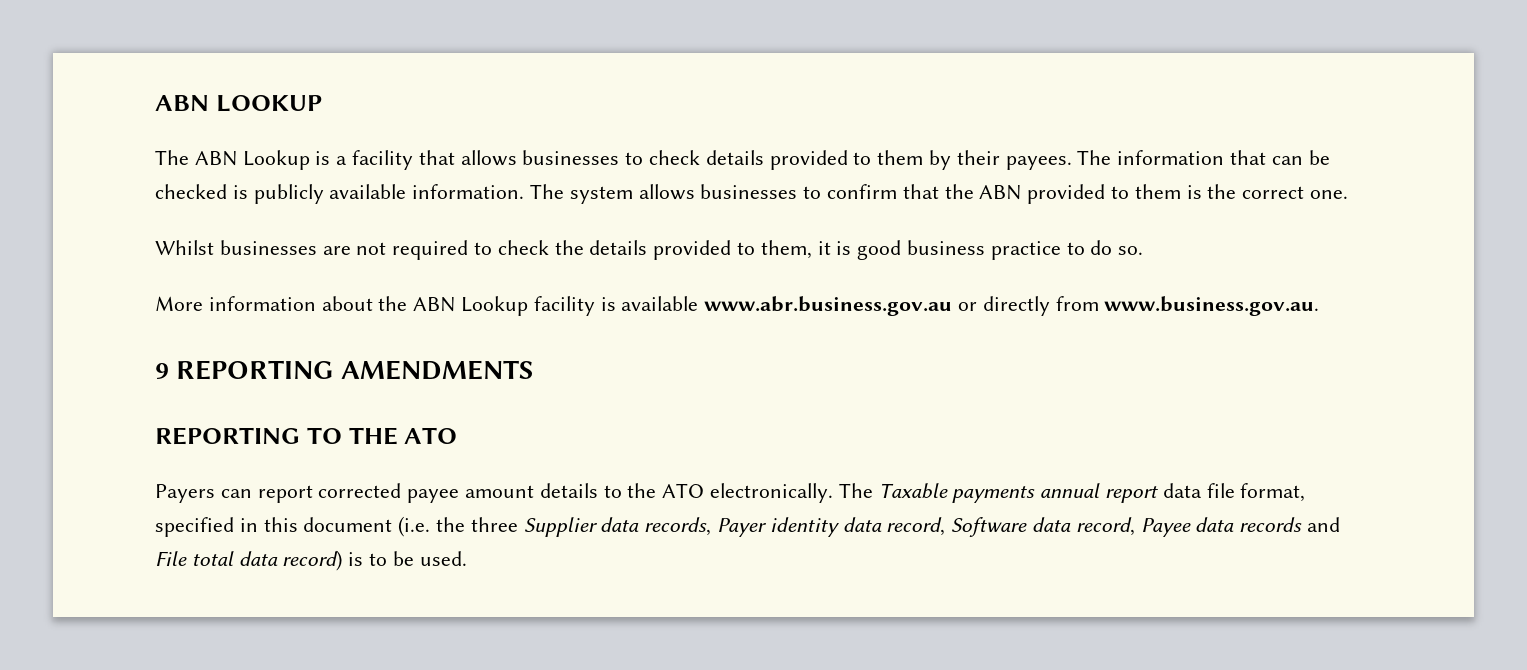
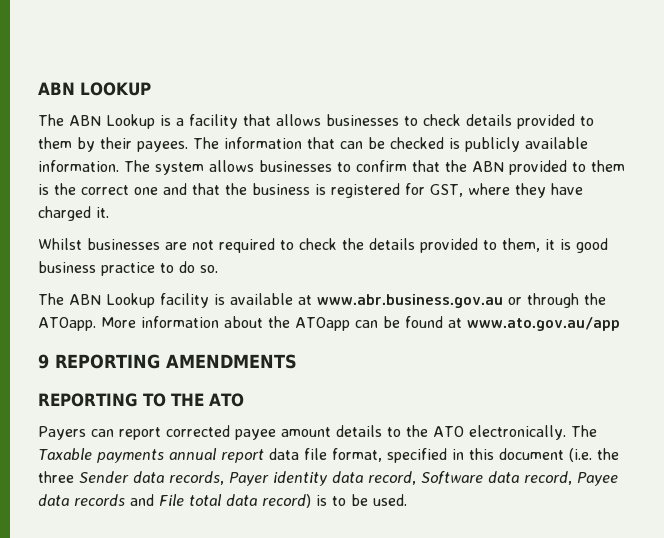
- The system allows businesses to confirm that the ABN provided to them is the correct one.
+ The system allows businesses to confirm that the ABN provided to them is the correct one and that the business is registered for GST, where they have charged it.
- More information about the ABN Lookup facility is available www.abr.business.gov.au or directly from www.business.gov.au.
+ The ABN Lookup facility is available at www.abr.business.gov.au or through the ATOapp. More information about the ATOapp can be found at www.ato.gov.au/app
- The Taxable payments annual report data file format, specified in this document (i.e. the three Supplier data records, Payer identity data record, Software data record, Payee data records and File total data record) is to be used.
+ The Taxable payments annual report data file format, specified in this document (i.e. the three Sender data records, Payer identity data record, Software data record, Payee data records and File total data record) is to be used.

